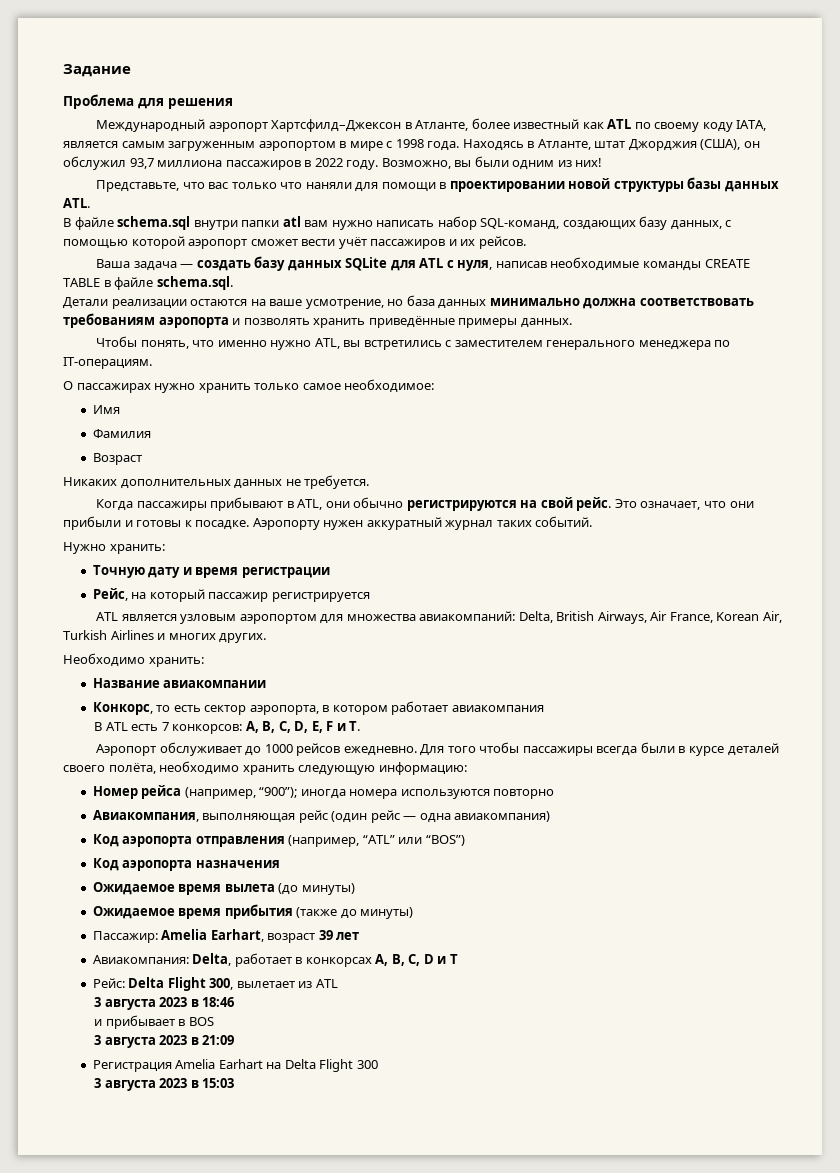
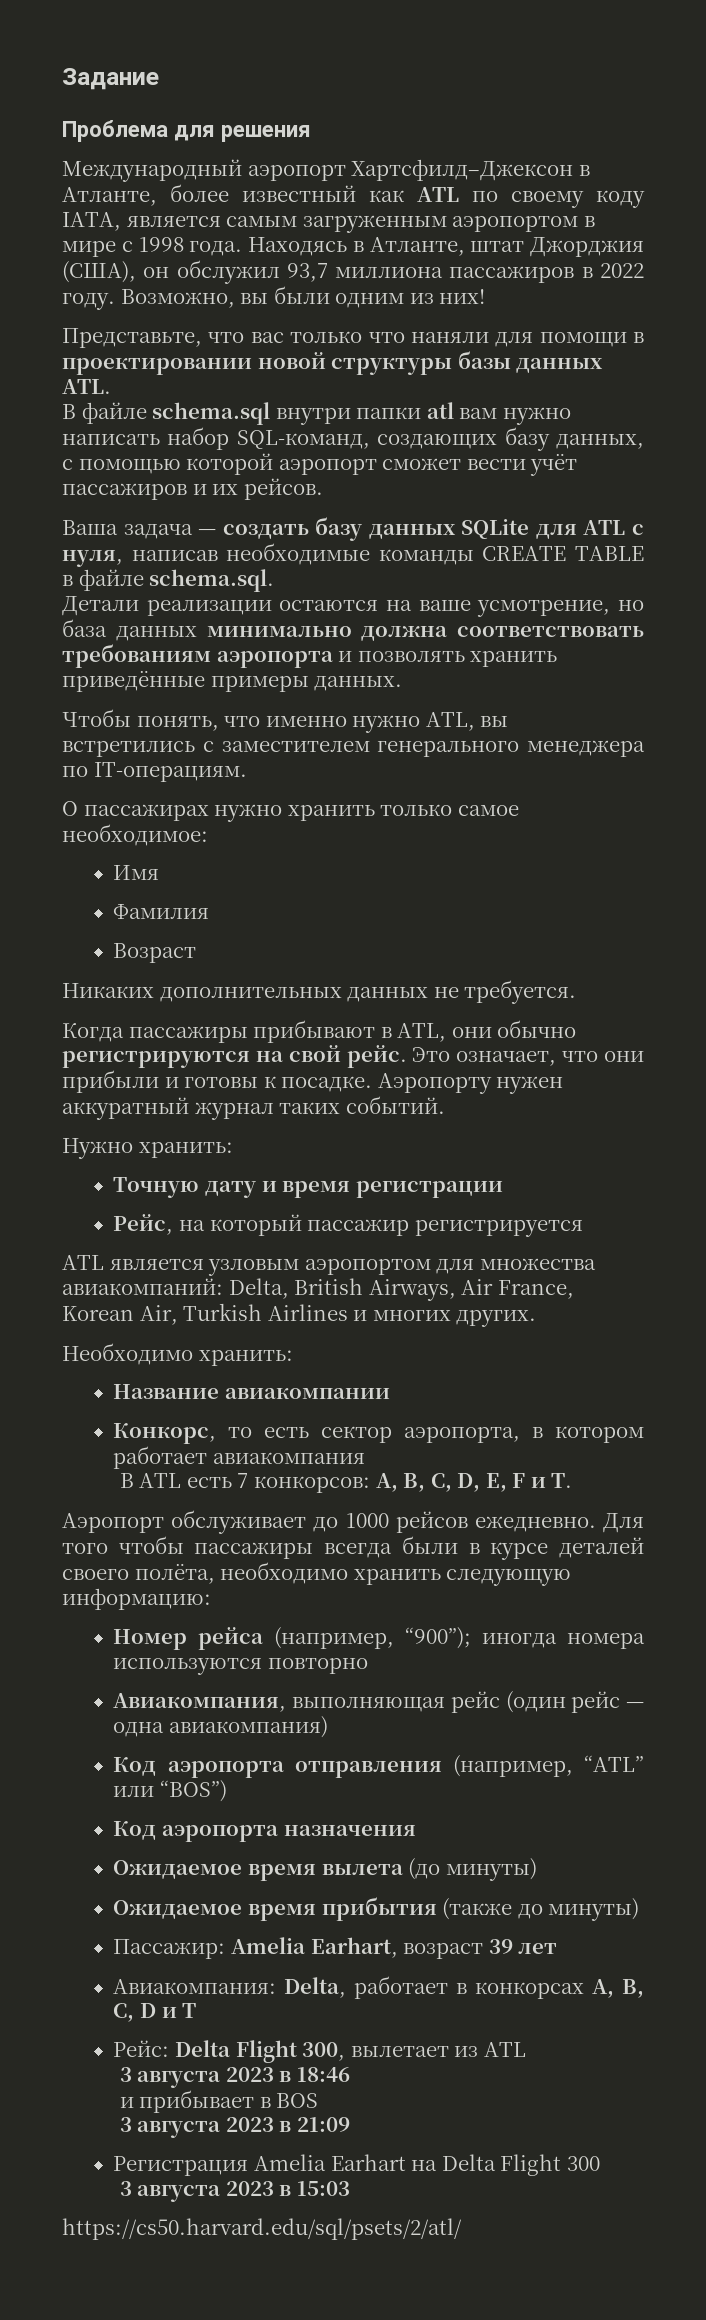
+ https://cs50.harvard.edu/sql/psets/2/atl/

